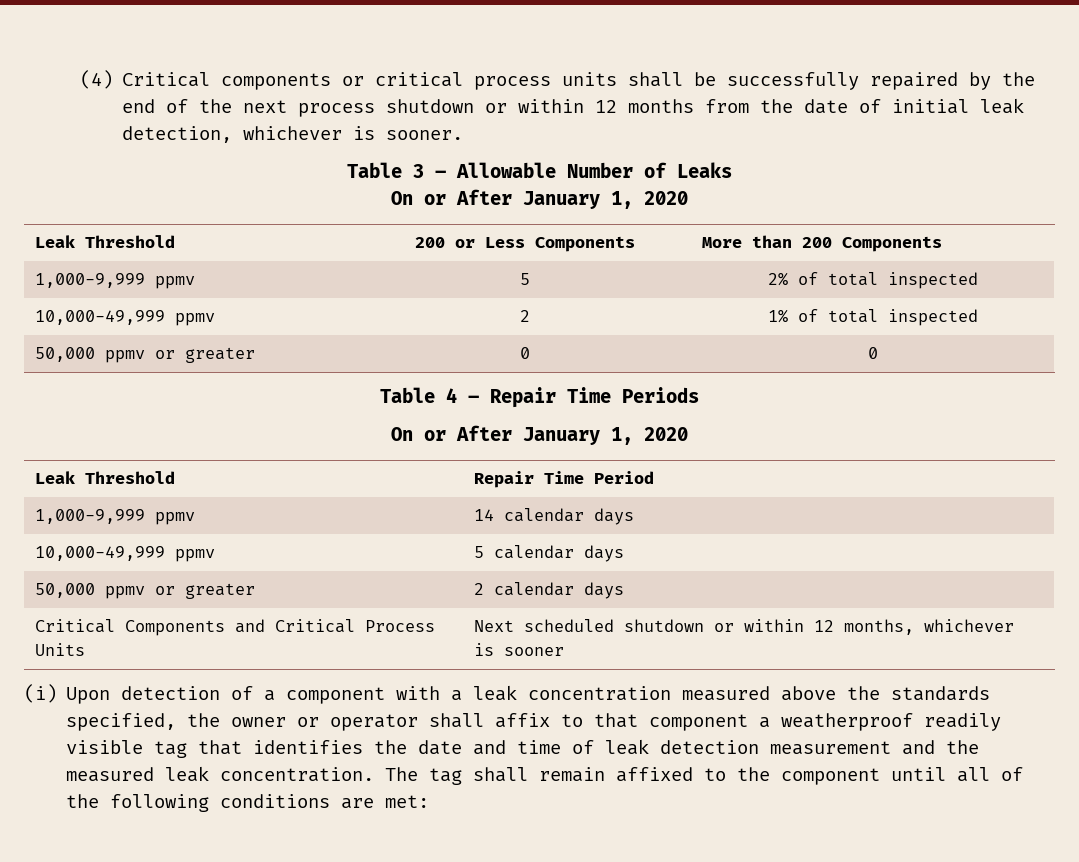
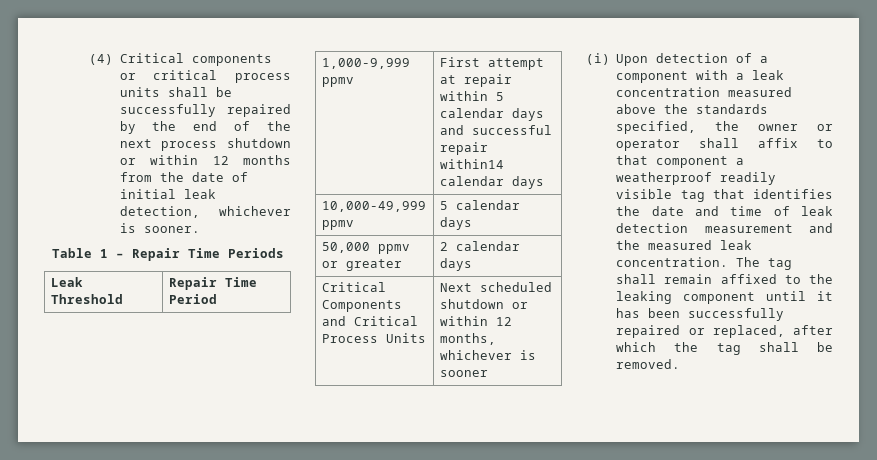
- Table 3 – Allowable Number of Leaks
- On or After January 1, 2020
- Leak Threshold | 200 or Less Components | More than 200 Components
- 1,000-9,999 ppmv | 5 | 2% of total inspected
- 10,000-49,999 ppmv | 2 | 1% of total inspected
- 50,000 ppmv or greater | 0 | 0
- Table 4 – Repair Time Periods
- On or After January 1, 2020
+ Table 1 – Repair Time Periods
- 1,000-9,999 ppmv | 14 calendar days
+ 1,000-9,999 ppmv | First attempt at repair within 5 calendar days and successful repair within14 calendar days
- The tag shall remain affixed to the component until all of the following conditions are met:
+ The tag shall remain affixed to the leaking component until it has been successfully repaired or replaced, after which the tag shall be removed.

